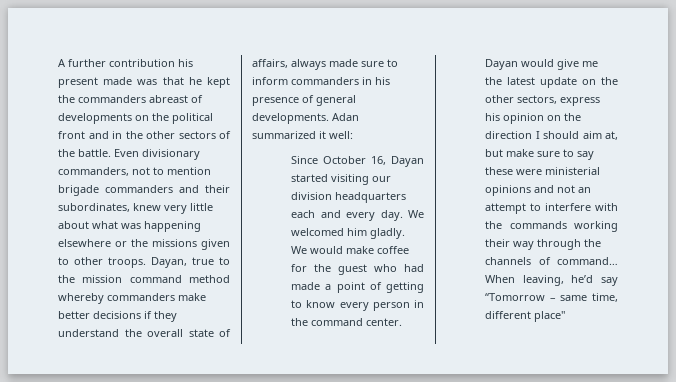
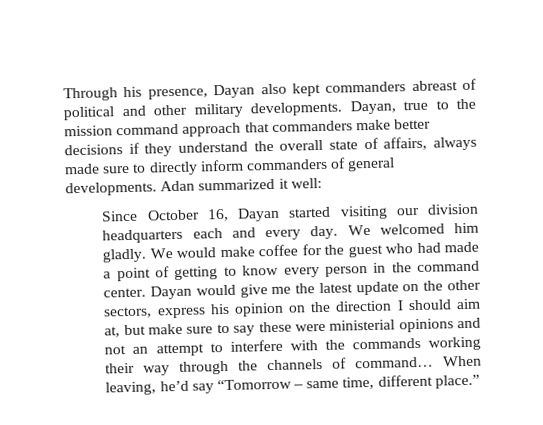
- A further contribution his present made was that he kept the commanders abreast of developments on the political front and in the other sectors of the battle. Even divisionary commanders, not to mention brigade commanders and their subordinates, knew very little about what was happening elsewhere or the missions given to other troops.
+ Through his presence, Dayan also kept commanders abreast of political and other military developments.
- Dayan, true to the mission command method whereby commanders make better decisions if they understand the overall state of affairs, always made sure to inform commanders in his presence of general developments.
+ Dayan, true to the mission command approach that commanders make better decisions if they understand the overall state of affairs, always made sure to directly inform commanders of general developments.
- When leaving, he’d say “Tomorrow – same time, different place"
+ When leaving, he’d say “Tomorrow – same time, different place.”

